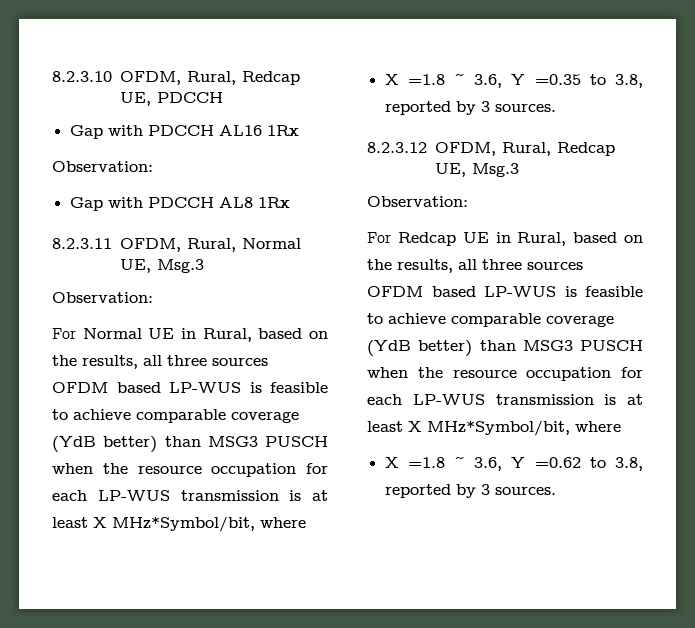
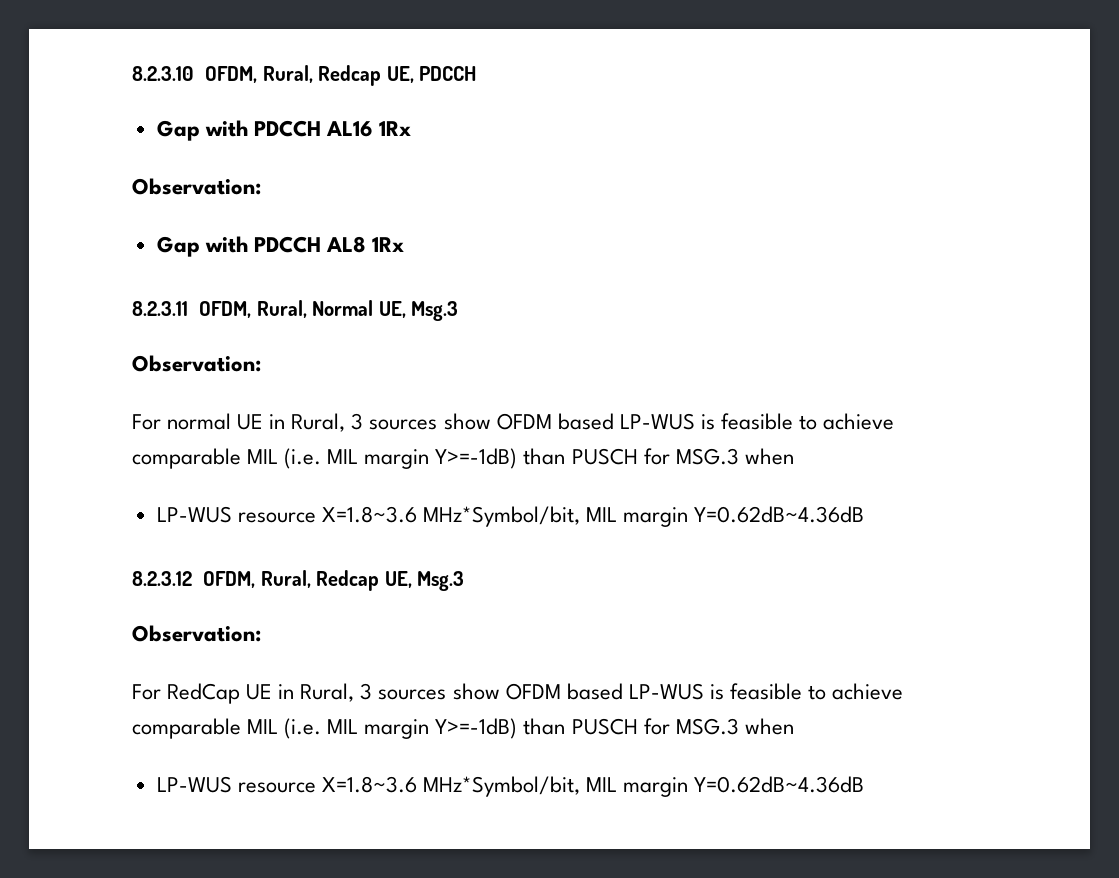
- For Normal UE in Rural, based on the results, all three sources OFDM based LP-WUS is feasible to achieve comparable coverage (YdB better) than MSG3 PUSCH when the resource occupation for each LP-WUS transmission is at least X MHz*Symbol/bit, where
- X =1.8 ~ 3.6, Y =0.35 to 3.8, reported by 3 sources.
+ For normal UE in Rural, 3 sources show OFDM based LP-WUS is feasible to achieve comparable MIL (i.e. MIL margin Y>=-1dB) than PUSCH for MSG.3 when
+ LP-WUS resource X=1.8~3.6 MHz*Symbol/bit, MIL margin Y=0.62dB~4.36dB
- For Redcap UE in Rural, based on the results, all three sources OFDM based LP-WUS is feasible to achieve comparable coverage (YdB better) than MSG3 PUSCH when the resource occupation for each LP-WUS transmission is at least X MHz*Symbol/bit, where
- X =1.8 ~ 3.6, Y =0.62 to 3.8, reported by 3 sources.
+ For RedCap UE in Rural, 3 sources show OFDM based LP-WUS is feasible to achieve comparable MIL (i.e. MIL margin Y>=-1dB) than PUSCH for MSG.3 when
+ LP-WUS resource X=1.8~3.6 MHz*Symbol/bit, MIL margin Y=0.62dB~4.36dB

